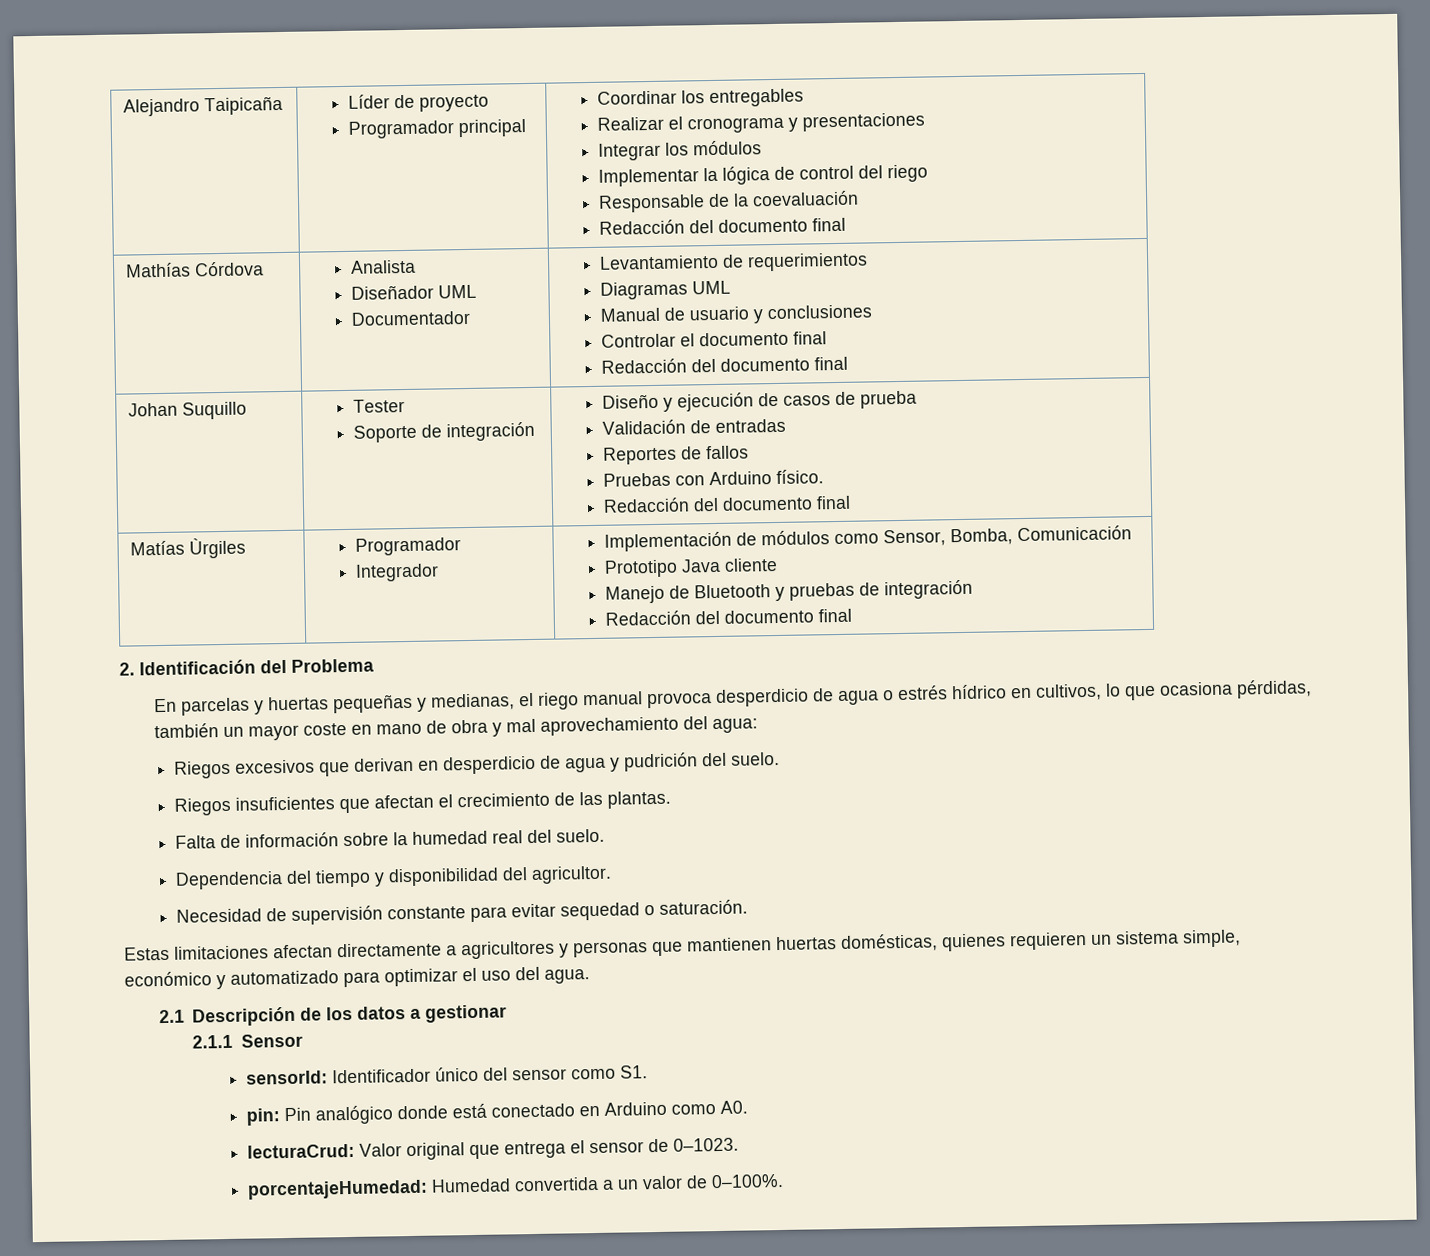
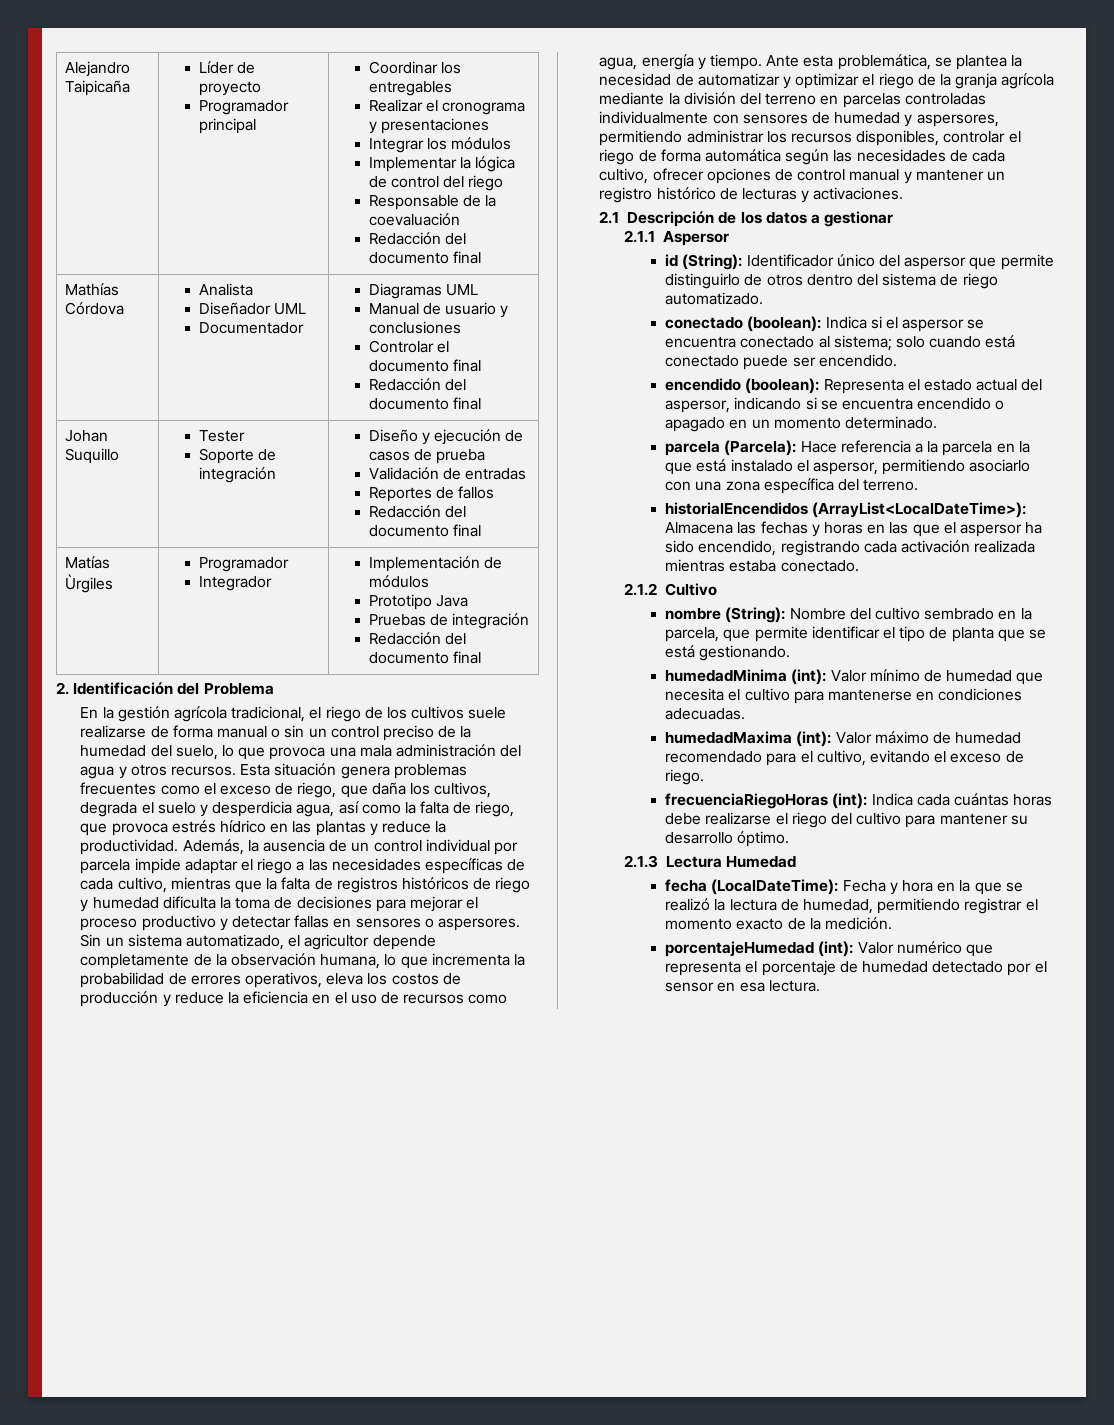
  Mathías Córdova | Analista
  Diseñador UML
- Documentador | Levantamiento de requerimientos
- Diagramas UML
+ Documentador | Diagramas UML
  Johan Suquillo | Tester
  Soporte de integración | Diseño y ejecución de casos de prueba
  Validación de entradas
  Reportes de fallos
- Pruebas con Arduino físico.
  Matías Ùrgiles | Programador
- Integrador | Implementación de módulos como Sensor, Bomba, Comunicación
- Prototipo Java cliente
- Manejo de Bluetooth y pruebas de integración
+ Integrador | Implementación de módulos
+ Prototipo Java
+ Pruebas de integración
- En parcelas y huertas pequeñas y medianas, el riego manual provoca desperdicio de agua o estrés hídrico en cultivos, lo que ocasiona pérdidas, también un mayor coste en mano de obra y mal aprovechamiento del agua:
- Riegos excesivos que derivan en desperdicio de agua y pudrición del suelo.
- Riegos insuficientes que afectan el crecimiento de las plantas.
- Falta de información sobre la humedad real del suelo.
- Dependencia del tiempo y disponibilidad del agricultor.
- Necesidad de supervisión constante para evitar sequedad o saturación.
- Estas limitaciones afectan directamente a agricultores y personas que mantienen huertas domésticas, quienes requieren un sistema simple, económico y automatizado para optimizar el uso del agua.
+ En la gestión agrícola tradicional, el riego de los cultivos suele realizarse de forma manual o sin un control preciso de la humedad del suelo, lo que provoca una mala administración del agua y otros recursos. Esta situación genera problemas frecuentes como el exceso de riego, que daña los cultivos, degrada el suelo y desperdicia agua, así como la falta de riego, que provoca estrés hídrico en las plantas y reduce la productividad. Además, la ausencia de un control individual por parcela impide adaptar el riego a las necesidades específicas de cada cultivo, mientras que la falta de registros históricos de riego y humedad dificulta la toma de decisiones para mejorar el proceso productivo y detectar fallas en sensores o aspersores. Sin un sistema automatizado, el agricultor depende completamente de la observación humana, lo que incrementa la probabilidad de errores operativos, eleva los costos de producción y reduce la eficiencia en el uso de recursos como agua, energía y tiempo. Ante esta problemática, se plantea la necesidad de automatizar y optimizar el riego de la granja agrícola mediante la división del terreno en parcelas controladas individualmente con sensores de humedad y aspersores, permitiendo administrar los recursos disponibles, controlar el riego de forma automática según las necesidades de cada cultivo, ofrecer opciones de control manual y mantener un registro histórico de lecturas y activaciones.
- 2.1.1 Sensor
- sensorId: Identificador único del sensor como S1.
- pin: Pin analógico donde está conectado en Arduino como A0.
- lecturaCrud: Valor original que entrega el sensor de 0–1023.
- porcentajeHumedad: Humedad convertida a un valor de 0–100%.
+ 2.1.1 Aspersor
+ id (String): Identificador único del aspersor que permite distinguirlo de otros dentro del sistema de riego automatizado.
+ conectado (boolean): Indica si el aspersor se encuentra conectado al sistema; solo cuando está conectado puede ser encendido.
+ encendido (boolean): Representa el estado actual del aspersor, indicando si se encuentra encendido o apagado en un momento determinado.
+ parcela (Parcela): Hace referencia a la parcela en la que está instalado el aspersor, permitiendo asociarlo con una zona específica del terreno.
+ historialEncendidos (ArrayList<LocalDateTime>): Almacena las fechas y horas en las que el aspersor ha sido encendido, registrando cada activación realizada mientras estaba conectado.
+ 2.1.2 Cultivo
+ nombre (String): Nombre del cultivo sembrado en la parcela, que permite identificar el tipo de planta que se está gestionando.
+ humedadMinima (int): Valor mínimo de humedad que necesita el cultivo para mantenerse en condiciones adecuadas.
+ humedadMaxima (int): Valor máximo de humedad recomendado para el cultivo, evitando el exceso de riego.
+ frecuenciaRiegoHoras (int): Indica cada cuántas horas debe realizarse el riego del cultivo para mantener su desarrollo óptimo.
+ 2.1.3 Lectura Humedad
+ fecha (LocalDateTime): Fecha y hora en la que se realizó la lectura de humedad, permitiendo registrar el momento exacto de la medición.
+ porcentajeHumedad (int): Valor numérico que representa el porcentaje de humedad detectado por el sensor en esa lectura.

